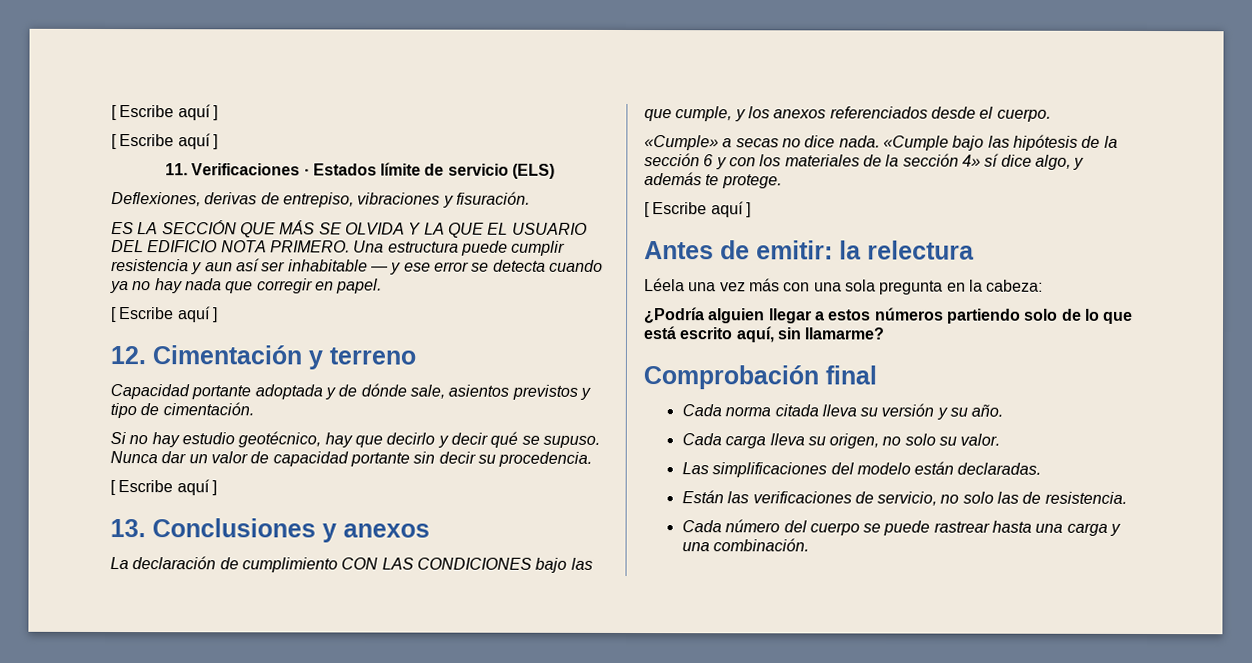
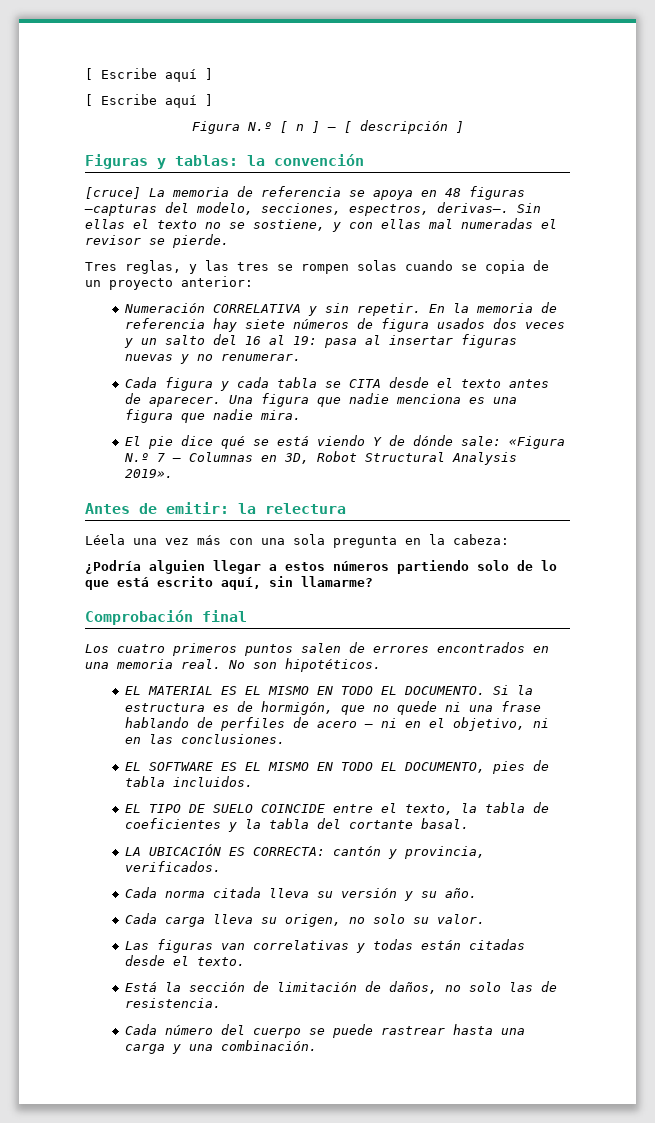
- 11. Verificaciones · Estados límite de servicio (ELS)
- Deflexiones, derivas de entrepiso, vibraciones y fisuración.
- ES LA SECCIÓN QUE MÁS SE OLVIDA Y LA QUE EL USUARIO DEL EDIFICIO NOTA PRIMERO. Una estructura puede cumplir resistencia y aun así ser inhabitable — y ese error se detecta cuando ya no hay nada que corregir en papel.
- [ Escribe aquí ]
- 12. Cimentación y terreno
- Capacidad portante adoptada y de dónde sale, asientos previstos y tipo de cimentación.
- Si no hay estudio geotécnico, hay que decirlo y decir qué se supuso. Nunca dar un valor de capacidad portante sin decir su procedencia.
- [ Escribe aquí ]
- 13. Conclusiones y anexos
- La declaración de cumplimiento CON LAS CONDICIONES bajo las que cumple, y los anexos referenciados desde el cuerpo.
- «Cumple» a secas no dice nada. «Cumple bajo las hipótesis de la sección 6 y con los materiales de la sección 4» sí dice algo, y además te protege.
- [ Escribe aquí ]
+ Figura N.º [ n ] — [ descripción ]
+ Figuras y tablas: la convención
+ [cruce] La memoria de referencia se apoya en 48 figuras —capturas del modelo, secciones, espectros, derivas—. Sin ellas el texto no se sostiene, y con ellas mal numeradas el revisor se pierde.
+ Tres reglas, y las tres se rompen solas cuando se copia de un proyecto anterior:
+ Numeración CORRELATIVA y sin repetir. En la memoria de referencia hay siete números de figura usados dos veces y un salto del 16 al 19: pasa al insertar figuras nuevas y no renumerar.
+ Cada figura y cada tabla se CITA desde el texto antes de aparecer. Una figura que nadie menciona es una figura que nadie mira.
+ El pie dice qué se está viendo Y de dónde sale: «Figura N.º 7 — Columnas en 3D, Robot Structural Analysis 2019».
+ Los cuatro primeros puntos salen de errores encontrados en una memoria real. No son hipotéticos.
+ EL MATERIAL ES EL MISMO EN TODO EL DOCUMENTO. Si la estructura es de hormigón, que no quede ni una frase hablando de perfiles de acero — ni en el objetivo, ni en las conclusiones.
+ EL SOFTWARE ES EL MISMO EN TODO EL DOCUMENTO, pies de tabla incluidos.
+ EL TIPO DE SUELO COINCIDE entre el texto, la tabla de coeficientes y la tabla del cortante basal.
+ LA UBICACIÓN ES CORRECTA: cantón y provincia, verificados.
- Las simplificaciones del modelo están declaradas.
- Están las verificaciones de servicio, no solo las de resistencia.
+ Las figuras van correlativas y todas están citadas desde el texto.
+ Está la sección de limitación de daños, no solo las de resistencia.

